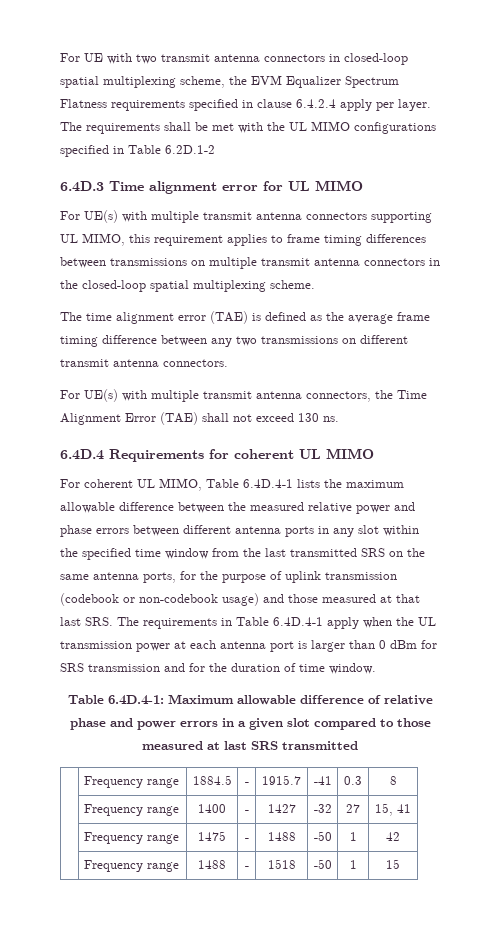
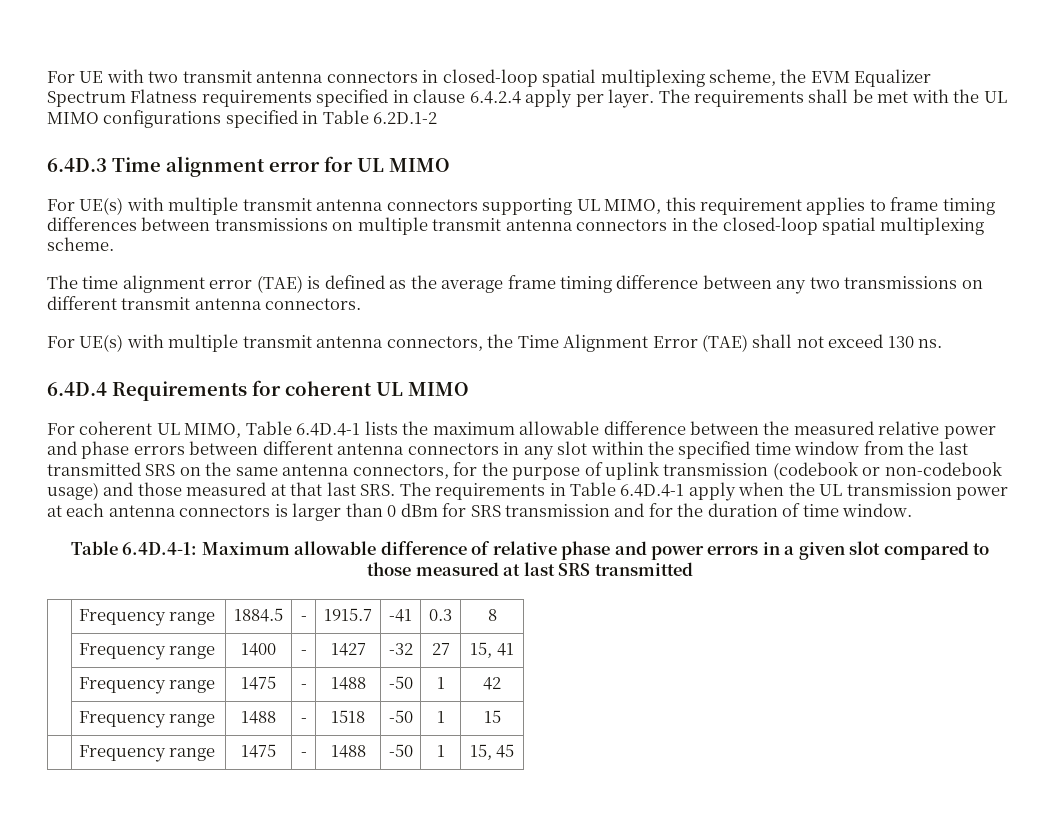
- For coherent UL MIMO, Table 6.4D.4-1 lists the maximum allowable difference between the measured relative power and phase errors between different antenna ports in any slot within the specified time window from the last transmitted SRS on the same antenna ports, for the purpose of uplink transmission (codebook or non-codebook usage) and those measured at that last SRS. The requirements in Table 6.4D.4-1 apply when the UL transmission power at each antenna port is larger than 0 dBm for SRS transmission and for the duration of time window.
+ For coherent UL MIMO, Table 6.4D.4-1 lists the maximum allowable difference between the measured relative power and phase errors between different antenna connectors in any slot within the specified time window from the last transmitted SRS on the same antenna connectors, for the purpose of uplink transmission (codebook or non-codebook usage) and those measured at that last SRS. The requirements in Table 6.4D.4-1 apply when the UL transmission power at each antenna connectors is larger than 0 dBm for SRS transmission and for the duration of time window.
+ | Frequency range | 1475 | - | 1488 | -50 | 1 | 15, 45

